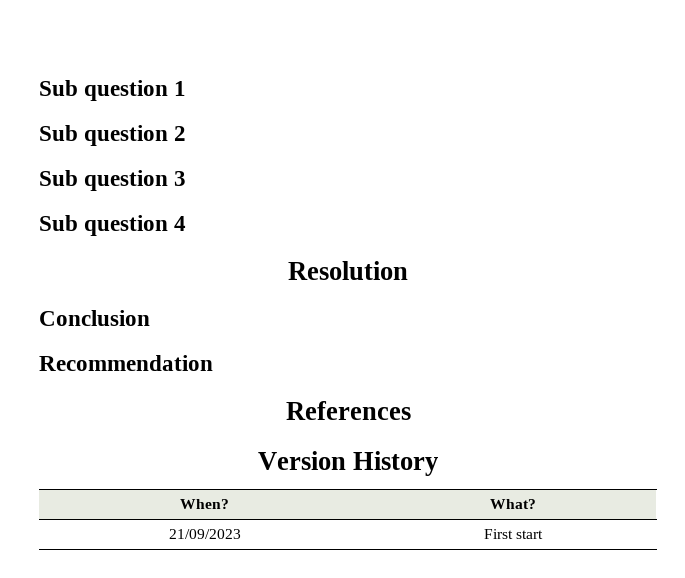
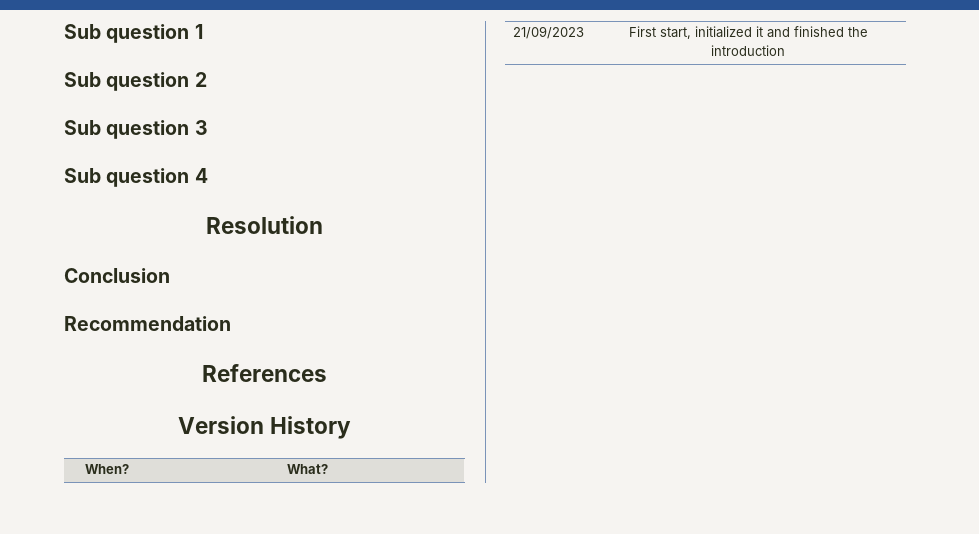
- 21/09/2023 | First start
+ 21/09/2023 | First start, initialized it and finished the introduction

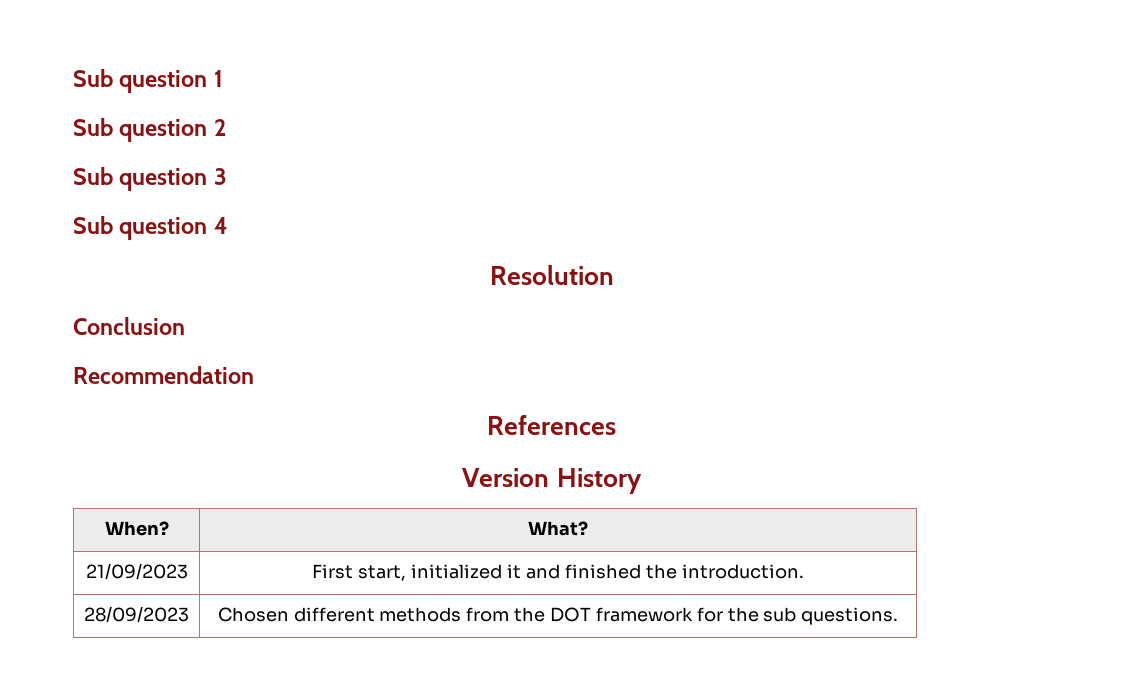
- 21/09/2023 | First start, initialized it and finished the introduction
+ 21/09/2023 | First start, initialized it and finished the introduction.
+ 28/09/2023 | Chosen different methods from the DOT framework for the sub questions.

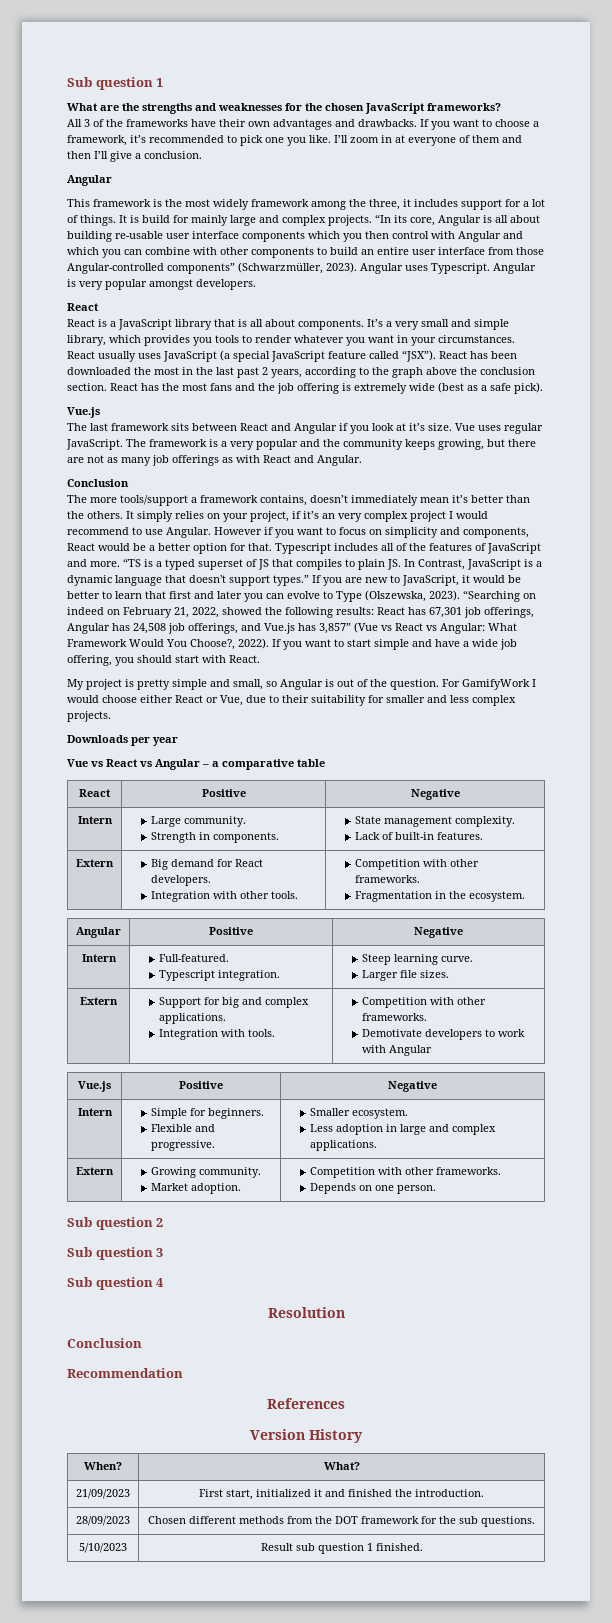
+ What are the strengths and weaknesses for the chosen JavaScript frameworks?
+ All 3 of the frameworks have their own advantages and drawbacks. If you want to choose a framework, it’s recommended to pick one you like. I’ll zoom in at everyone of them and then I’ll give a conclusion.
+ Angular
+ This framework is the most widely framework among the three, it includes support for a lot of things. It is build for mainly large and complex projects. “In its core, Angular is all about building re-usable user interface components which you then control with Angular and which you can combine with other components to build an entire user interface from those Angular-controlled components” (Schwarzmüller, 2023). Angular uses Typescript. Angular is very popular amongst developers.
+ React
+ React is a JavaScript library that is all about components. It’s a very small and simple library, which provides you tools to render whatever you want in your circumstances. React usually uses JavaScript (a special JavaScript feature called “JSX”). React has been downloaded the most in the last past 2 years, according to the graph above the conclusion section. React has the most fans and the job offering is extremely wide (best as a safe pick).
+ Vue.js
+ The last framework sits between React and Angular if you look at it’s size. Vue uses regular JavaScript. The framework is a very popular and the community keeps growing, but there are not as many job offerings as with React and Angular.
+ Conclusion
+ The more tools/support a framework contains, doesn’t immediately mean it’s better than the others. It simply relies on your project, if it’s an very complex project I would recommend to use Angular. However if you want to focus on simplicity and components, React would be a better option for that. Typescript includes all of the features of JavaScript and more. “TS is a typed superset of JS that compiles to plain JS. In Contrast, JavaScript is a dynamic language that doesn't support types.” If you are new to JavaScript, it would be better to learn that first and later you can evolve to Type (Olszewska, 2023). “Searching on indeed on February 21, 2022, showed the following results: React has 67,301 job offerings, Angular has 24,508 job offerings, and Vue.js has 3,857” (Vue vs React vs Angular: What Framework Would You Choose?, 2022). If you want to start simple and have a wide job offering, you should start with React.
+ My project is pretty simple and small, so Angular is out of the question. For GamifyWork I would choose either React or Vue, due to their suitability for smaller and less complex projects.
+ Downloads per year
+ Vue vs React vs Angular – a comparative table
+ React | Positive | Negative
+ Intern | Large community.
+ Strength in components. | State management complexity.
+ Lack of built-in features.
+ Extern | Big demand for React developers.
+ Integration with other tools. | Competition with other frameworks.
+ Fragmentation in the ecosystem.
+ Angular | Positive | Negative
+ Intern | Full-featured.
+ Typescript integration. | Steep learning curve.
+ Larger file sizes.
+ Extern | Support for big and complex applications.
+ Integration with tools. | Competition with other frameworks.
+ Demotivate developers to work with Angular
+ Vue.js | Positive | Negative
+ Intern | Simple for beginners.
+ Flexible and progressive. | Smaller ecosystem.
+ Less adoption in large and complex applications.
+ Extern | Growing community.
+ Market adoption. | Competition with other frameworks.
+ Depends on one person.
+ 5/10/2023 | Result sub question 1 finished.

